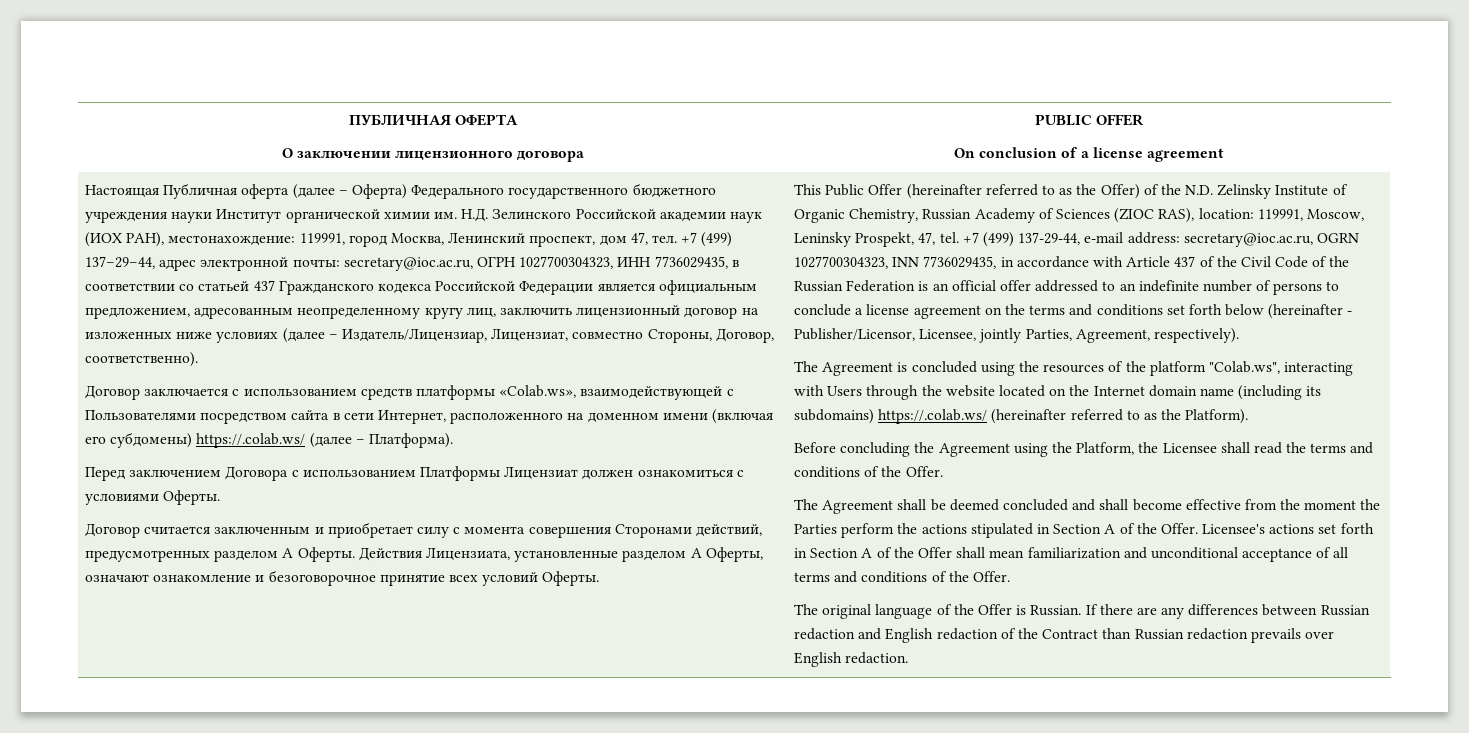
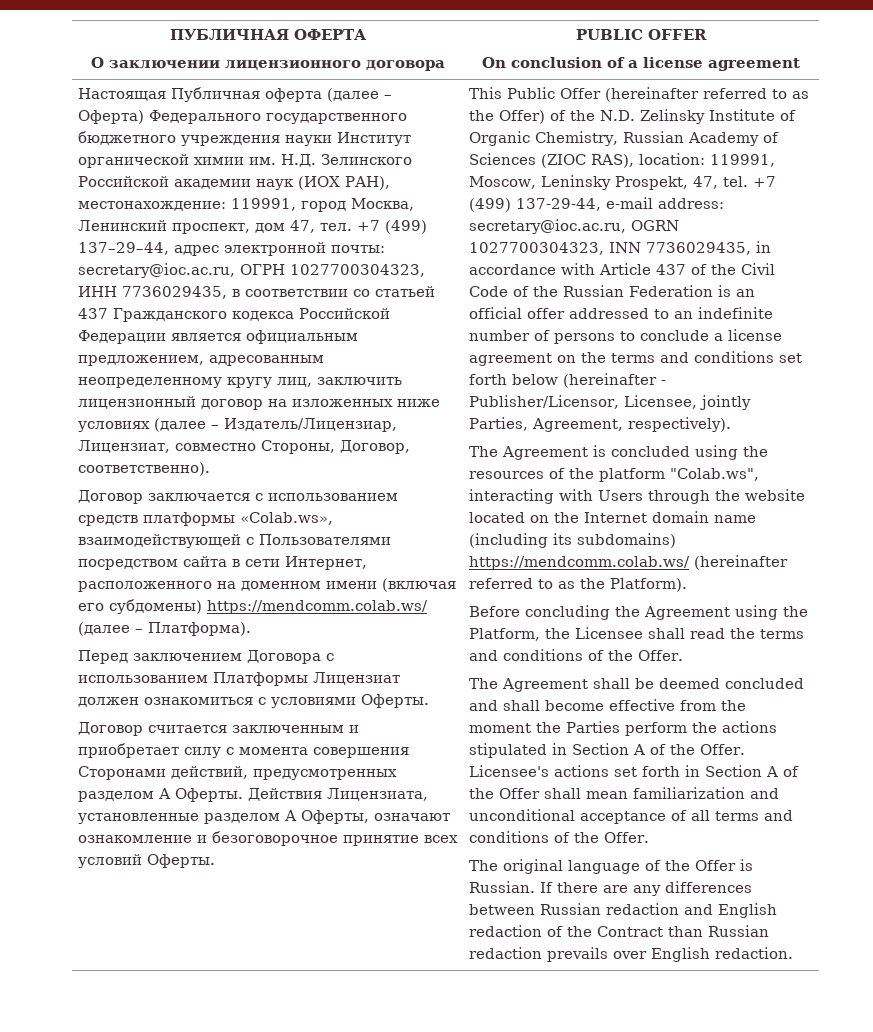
- Договор заключается с использованием средств платформы «Colab.ws», взаимодействующей с Пользователями посредством сайта в сети Интернет, расположенного на доменном имени (включая его субдомены) https://.colab.ws/ (далее – Платформа).
+ Договор заключается с использованием средств платформы «Colab.ws», взаимодействующей с Пользователями посредством сайта в сети Интернет, расположенного на доменном имени (включая его субдомены) https://mendcomm.colab.ws/ (далее – Платформа).
- The Agreement is concluded using the resources of the platform "Colab.ws", interacting with Users through the website located on the Internet domain name (including its subdomains) https://.colab.ws/ (hereinafter referred to as the Platform).
+ The Agreement is concluded using the resources of the platform "Colab.ws", interacting with Users through the website located on the Internet domain name (including its subdomains) https://mendcomm.colab.ws/ (hereinafter referred to as the Platform).

